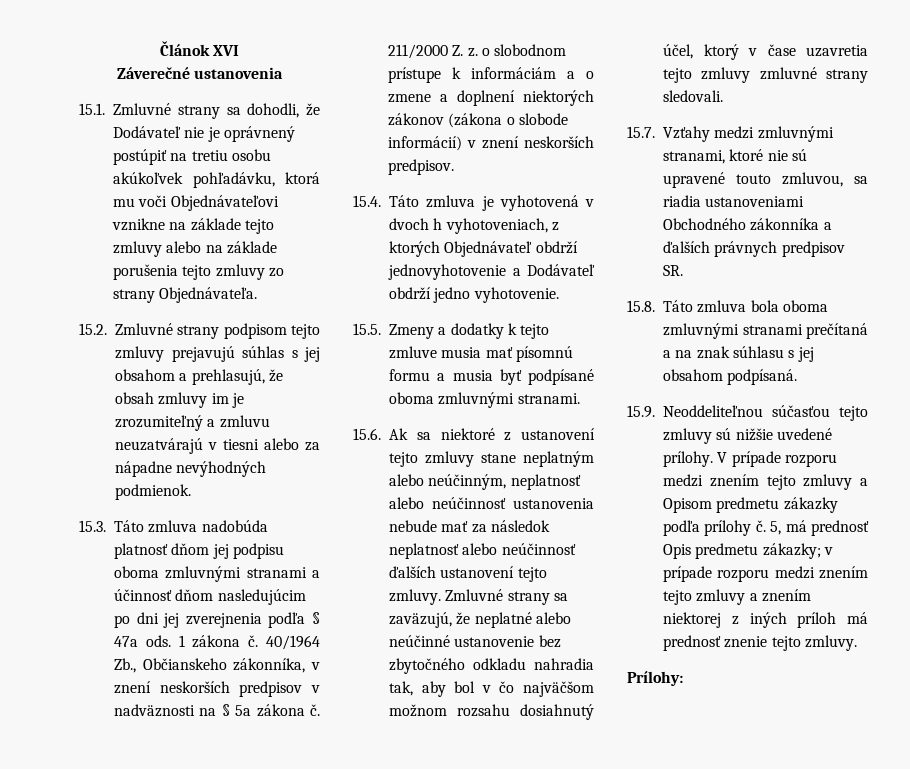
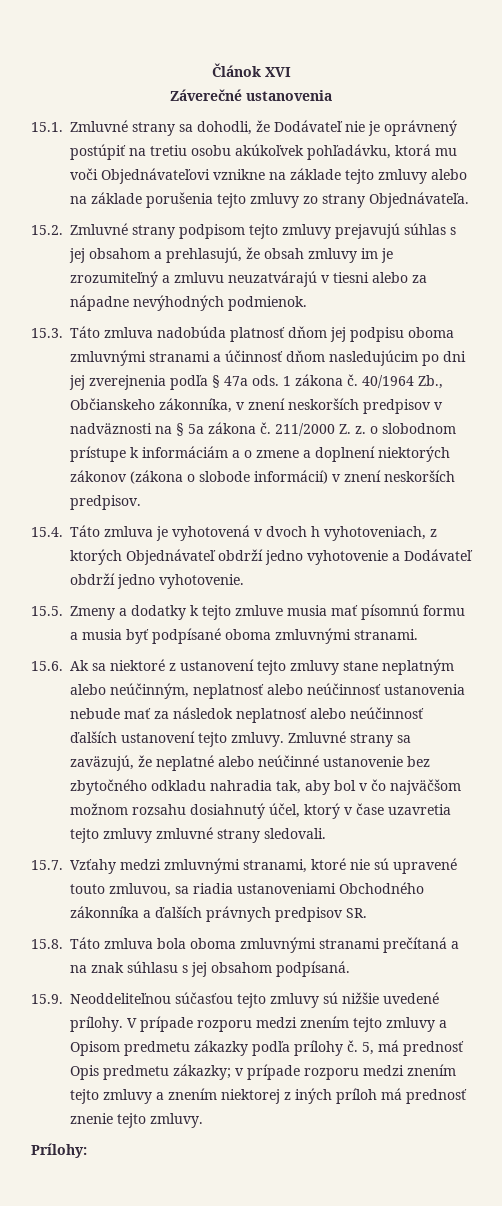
- 15.4. Táto zmluva je vyhotovená v dvoch h vyhotoveniach, z ktorých Objednávateľ obdrží jednovyhotovenie a Dodávateľ obdrží jedno vyhotovenie.
+ 15.4. Táto zmluva je vyhotovená v dvoch h vyhotoveniach, z ktorých Objednávateľ obdrží jedno vyhotovenie a Dodávateľ obdrží jedno vyhotovenie.

